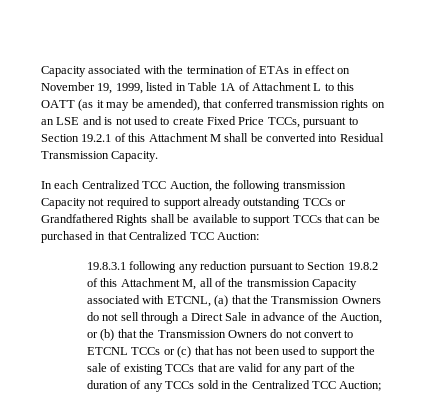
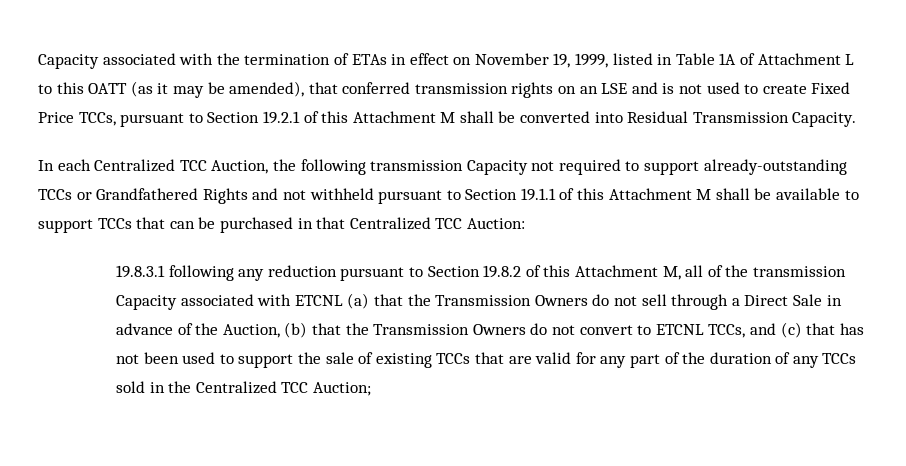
- In each Centralized TCC Auction, the following transmission Capacity not required to support already outstanding TCCs or Grandfathered Rights shall be available to support TCCs that can be purchased in that Centralized TCC Auction:
+ In each Centralized TCC Auction, the following transmission Capacity not required to support already-outstanding TCCs or Grandfathered Rights and not withheld pursuant to Section 19.1.1 of this Attachment M shall be available to support TCCs that can be purchased in that Centralized TCC Auction:
- 19.8.3.1 following any reduction pursuant to Section 19.8.2 of this Attachment M, all of the transmission Capacity associated with ETCNL, (a) that the Transmission Owners do not sell through a Direct Sale in advance of the Auction, or (b) that the Transmission Owners do not convert to ETCNL TCCs or (c) that has not been used to support the sale of existing TCCs that are valid for any part of the duration of any TCCs sold in the Centralized TCC Auction;
+ 19.8.3.1 following any reduction pursuant to Section 19.8.2 of this Attachment M, all of the transmission Capacity associated with ETCNL (a) that the Transmission Owners do not sell through a Direct Sale in advance of the Auction, (b) that the Transmission Owners do not convert to ETCNL TCCs, and (c) that has not been used to support the sale of existing TCCs that are valid for any part of the duration of any TCCs sold in the Centralized TCC Auction;

